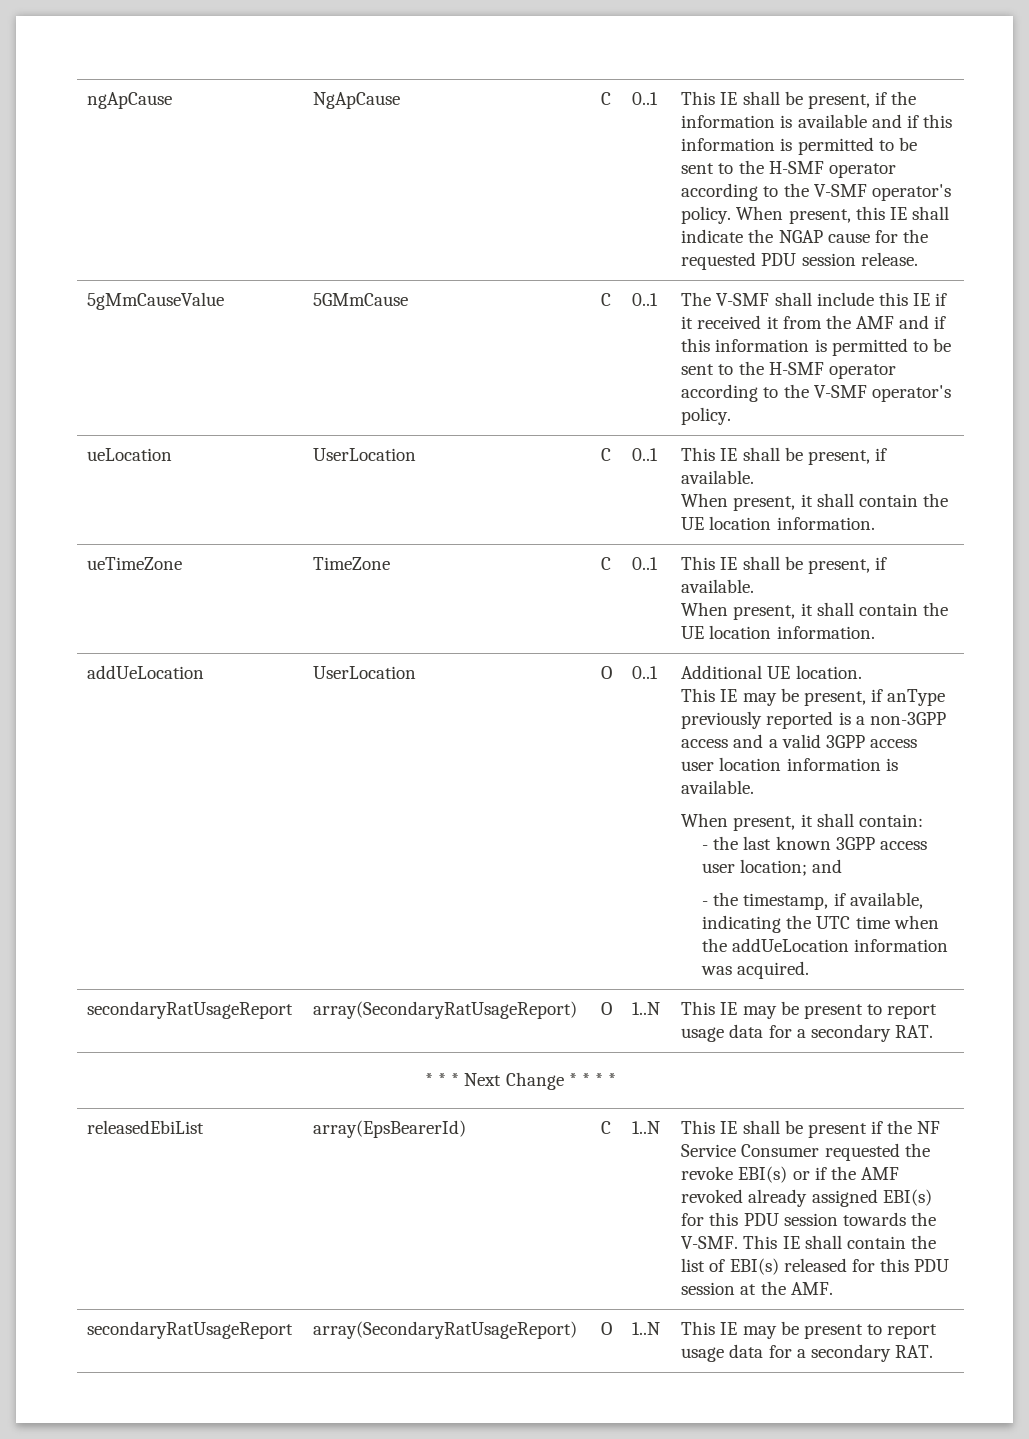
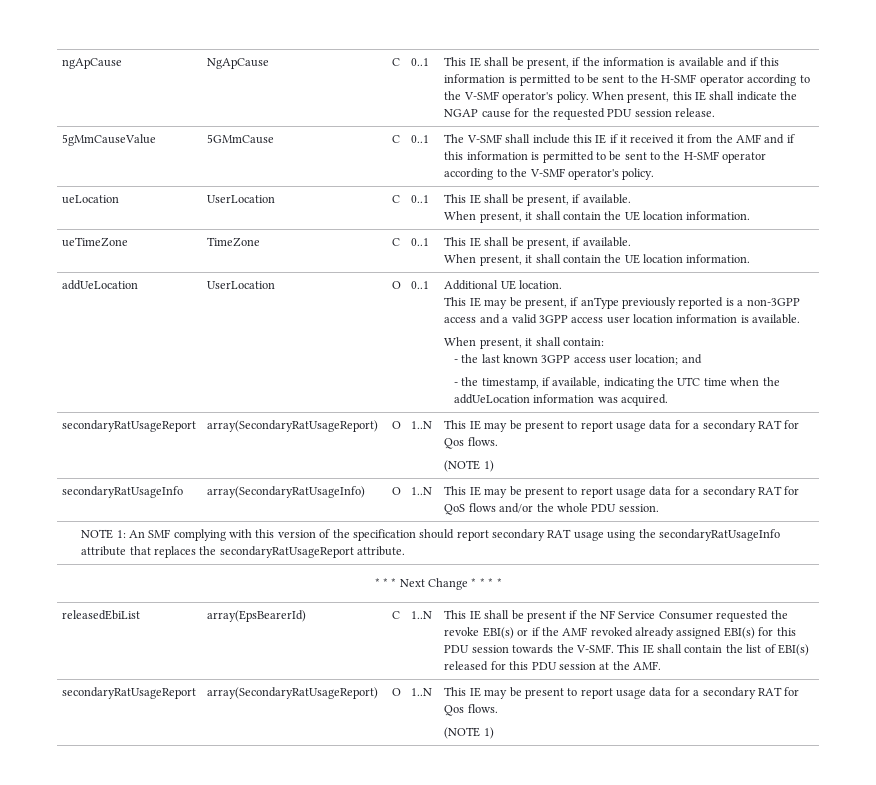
  - the timestamp, if available, indicating the UTC time when the addUeLocation information was acquired.
- secondaryRatUsageReport | array(SecondaryRatUsageReport) | O | 1..N | This IE may be present to report usage data for a secondary RAT.
+ secondaryRatUsageReport | array(SecondaryRatUsageReport) | O | 1..N | This IE may be present to report usage data for a secondary RAT for Qos flows.
+ (NOTE 1)
+ secondaryRatUsageInfo | array(SecondaryRatUsageInfo) | O | 1..N | This IE may be present to report usage data for a secondary RAT for QoS flows and/or the whole PDU session.
+ NOTE 1: An SMF complying with this version of the specification should report secondary RAT usage using the secondaryRatUsageInfo attribute that replaces the secondaryRatUsageReport attribute.
  This IE shall contain the list of EBI(s) released for this PDU session at the AMF.
- secondaryRatUsageReport | array(SecondaryRatUsageReport) | O | 1..N | This IE may be present to report usage data for a secondary RAT.
+ secondaryRatUsageReport | array(SecondaryRatUsageReport) | O | 1..N | This IE may be present to report usage data for a secondary RAT for Qos flows.
+ (NOTE 1)

